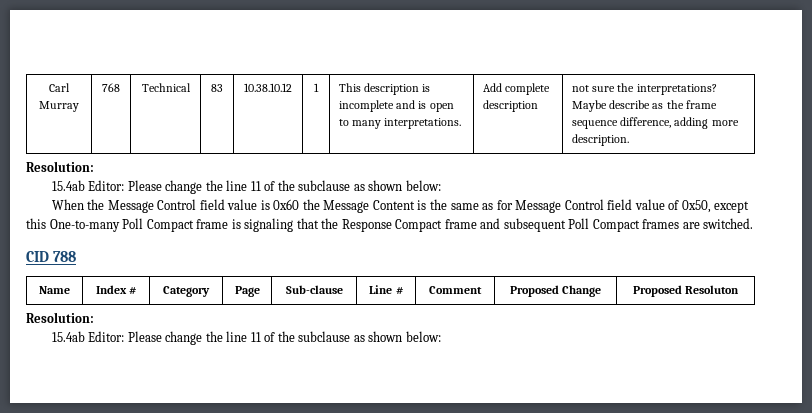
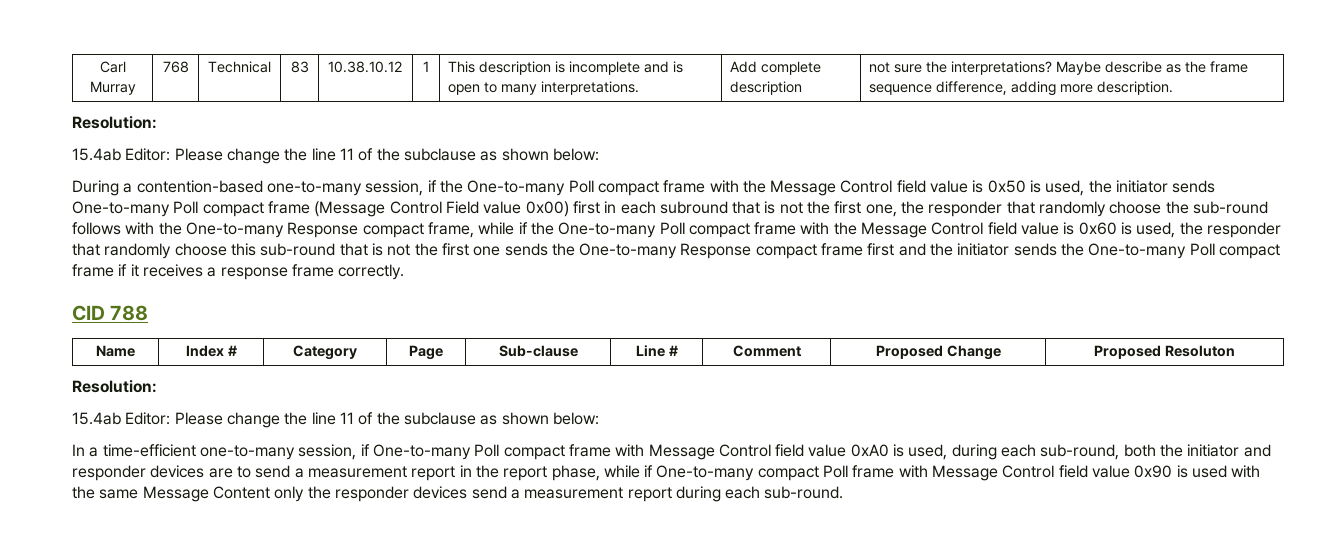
- When the Message Control field value is 0x60 the Message Content is the same as for Message Control field value of 0x50, except this One-to-many Poll Compact frame is signaling that the Response Compact frame and subsequent Poll Compact frames are switched.
+ During a contention-based one-to-many session, if the One-to-many Poll compact frame with the Message Control field value is 0x50 is used, the initiator sends One-to-many Poll compact frame (Message Control Field value 0x00) first in each subround that is not the first one, the responder that randomly choose the sub-round follows with the One-to-many Response compact frame, while if the One-to-many Poll compact frame with the Message Control field value is 0x60 is used, the responder that randomly choose this sub-round that is not the first one sends the One-to-many Response compact frame first and the initiator sends the One-to-many Poll compact frame if it receives a response frame correctly.
+ In a time-efficient one-to-many session, if One-to-many Poll compact frame with Message Control field value 0xA0 is used, during each sub-round, both the initiator and responder devices are to send a measurement report in the report phase, while if One-to-many compact Poll frame with Message Control field value 0x90 is used with the same Message Content only the responder devices send a measurement report during each sub-round.

